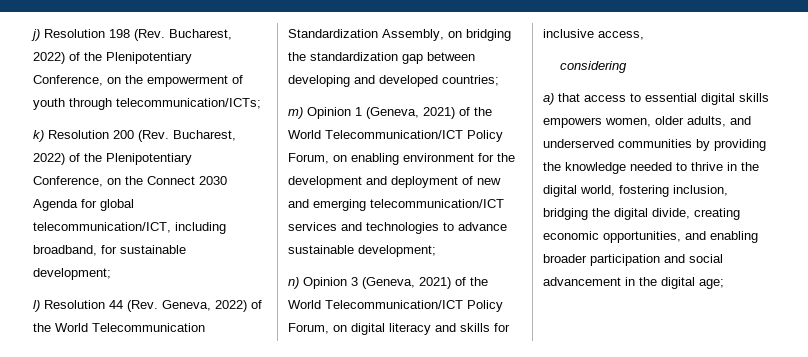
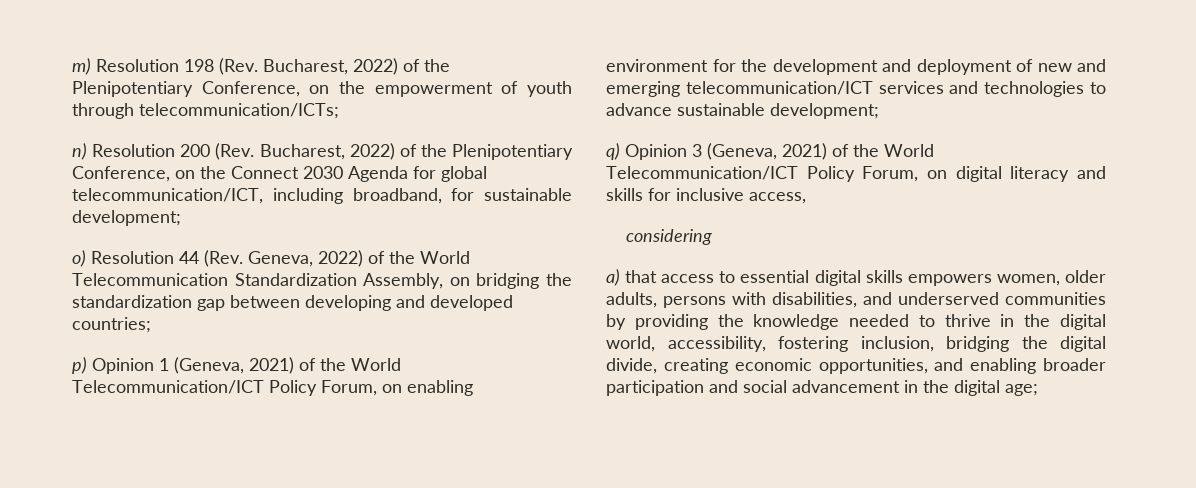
- j) Resolution 198 (Rev. Bucharest, 2022) of the Plenipotentiary Conference, on the empowerment of youth through telecommunication/ICTs;
+ m) Resolution 198 (Rev. Bucharest, 2022) of the Plenipotentiary Conference, on the empowerment of youth through telecommunication/ICTs;
- k) Resolution 200 (Rev. Bucharest, 2022) of the Plenipotentiary Conference, on the Connect 2030 Agenda for global telecommunication/ICT, including broadband, for sustainable development;
+ n) Resolution 200 (Rev. Bucharest, 2022) of the Plenipotentiary Conference, on the Connect 2030 Agenda for global telecommunication/ICT, including broadband, for sustainable development;
- l) Resolution 44 (Rev. Geneva, 2022) of the World Telecommunication Standardization Assembly, on bridging the standardization gap between developing and developed countries;
+ o) Resolution 44 (Rev. Geneva, 2022) of the World Telecommunication Standardization Assembly, on bridging the standardization gap between developing and developed countries;
- m) Opinion 1 (Geneva, 2021) of the World Telecommunication/ICT Policy Forum, on enabling environment for the development and deployment of new and emerging telecommunication/ICT services and technologies to advance sustainable development;
+ p) Opinion 1 (Geneva, 2021) of the World Telecommunication/ICT Policy Forum, on enabling environment for the development and deployment of new and emerging telecommunication/ICT services and technologies to advance sustainable development;
- n) Opinion 3 (Geneva, 2021) of the World Telecommunication/ICT Policy Forum, on digital literacy and skills for inclusive access,
+ q) Opinion 3 (Geneva, 2021) of the World Telecommunication/ICT Policy Forum, on digital literacy and skills for inclusive access,
- a) that access to essential digital skills empowers women, older adults, and underserved communities by providing the knowledge needed to thrive in the digital world, fostering inclusion, bridging the digital divide, creating economic opportunities, and enabling broader participation and social advancement in the digital age;
+ a) that access to essential digital skills empowers women, older adults, persons with disabilities, and underserved communities by providing the knowledge needed to thrive in the digital world, accessibility, fostering inclusion, bridging the digital divide, creating economic opportunities, and enabling broader participation and social advancement in the digital age;

